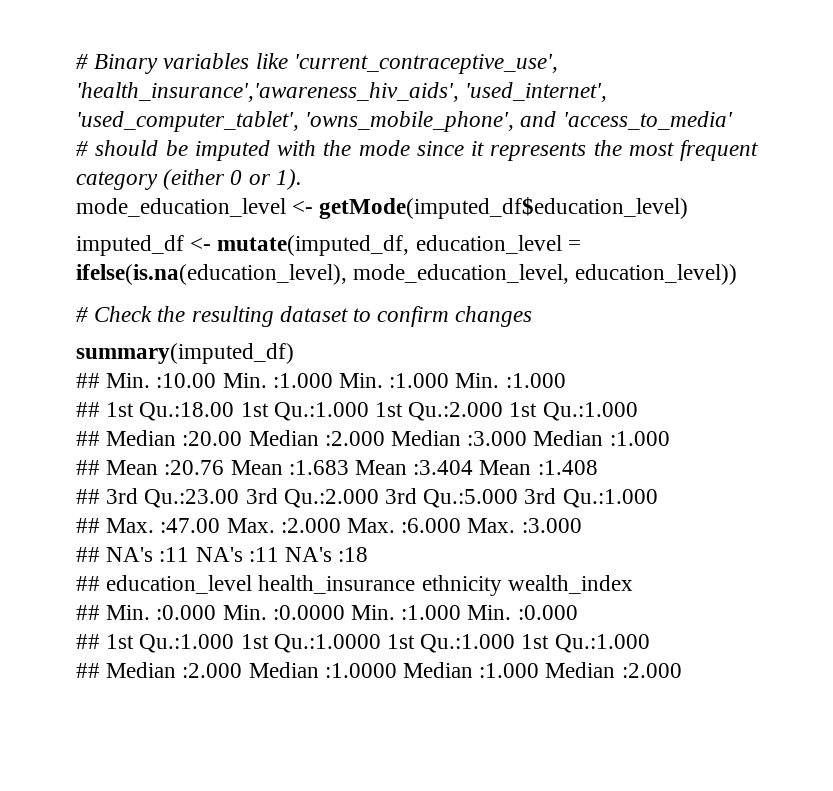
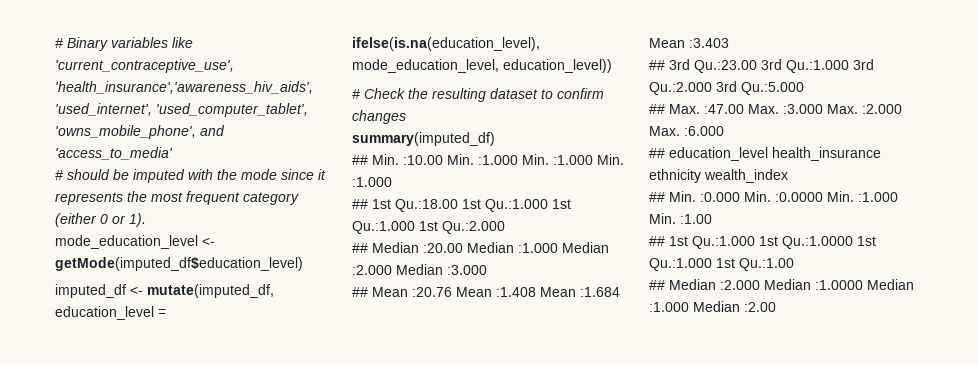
- ## 1st Qu.:18.00 1st Qu.:1.000 1st Qu.:2.000 1st Qu.:1.000
+ ## 1st Qu.:18.00 1st Qu.:1.000 1st Qu.:1.000 1st Qu.:2.000
- ## Median :20.00 Median :2.000 Median :3.000 Median :1.000
+ ## Median :20.00 Median :1.000 Median :2.000 Median :3.000
- ## Mean :20.76 Mean :1.683 Mean :3.404 Mean :1.408
+ ## Mean :20.76 Mean :1.408 Mean :1.684 Mean :3.403
- ## 3rd Qu.:23.00 3rd Qu.:2.000 3rd Qu.:5.000 3rd Qu.:1.000
+ ## 3rd Qu.:23.00 3rd Qu.:1.000 3rd Qu.:2.000 3rd Qu.:5.000
- ## Max. :47.00 Max. :2.000 Max. :6.000 Max. :3.000
- ## NA's :11 NA's :11 NA's :18
+ ## Max. :47.00 Max. :3.000 Max. :2.000 Max. :6.000
- ## Min. :0.000 Min. :0.0000 Min. :1.000 Min. :0.000
+ ## Min. :0.000 Min. :0.0000 Min. :1.000 Min. :1.00
- ## 1st Qu.:1.000 1st Qu.:1.0000 1st Qu.:1.000 1st Qu.:1.000
+ ## 1st Qu.:1.000 1st Qu.:1.0000 1st Qu.:1.000 1st Qu.:1.00
- ## Median :2.000 Median :1.0000 Median :1.000 Median :2.000
+ ## Median :2.000 Median :1.0000 Median :1.000 Median :2.00

